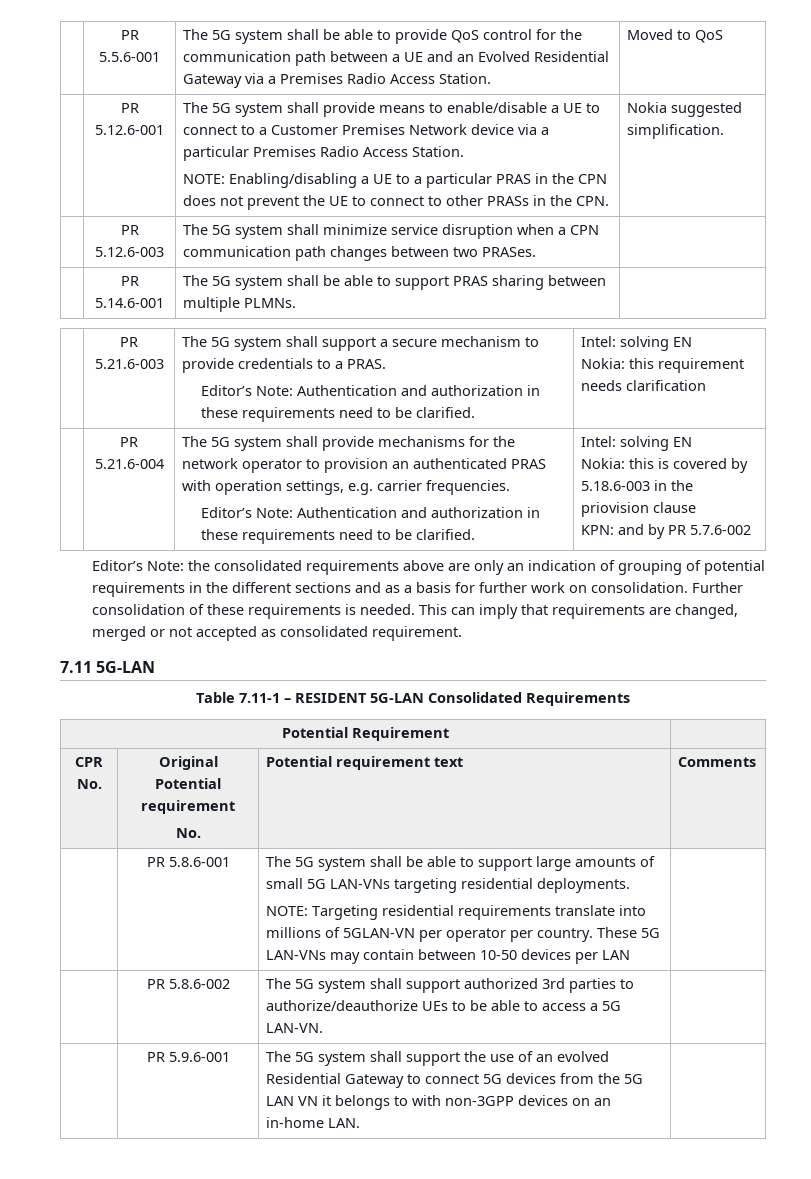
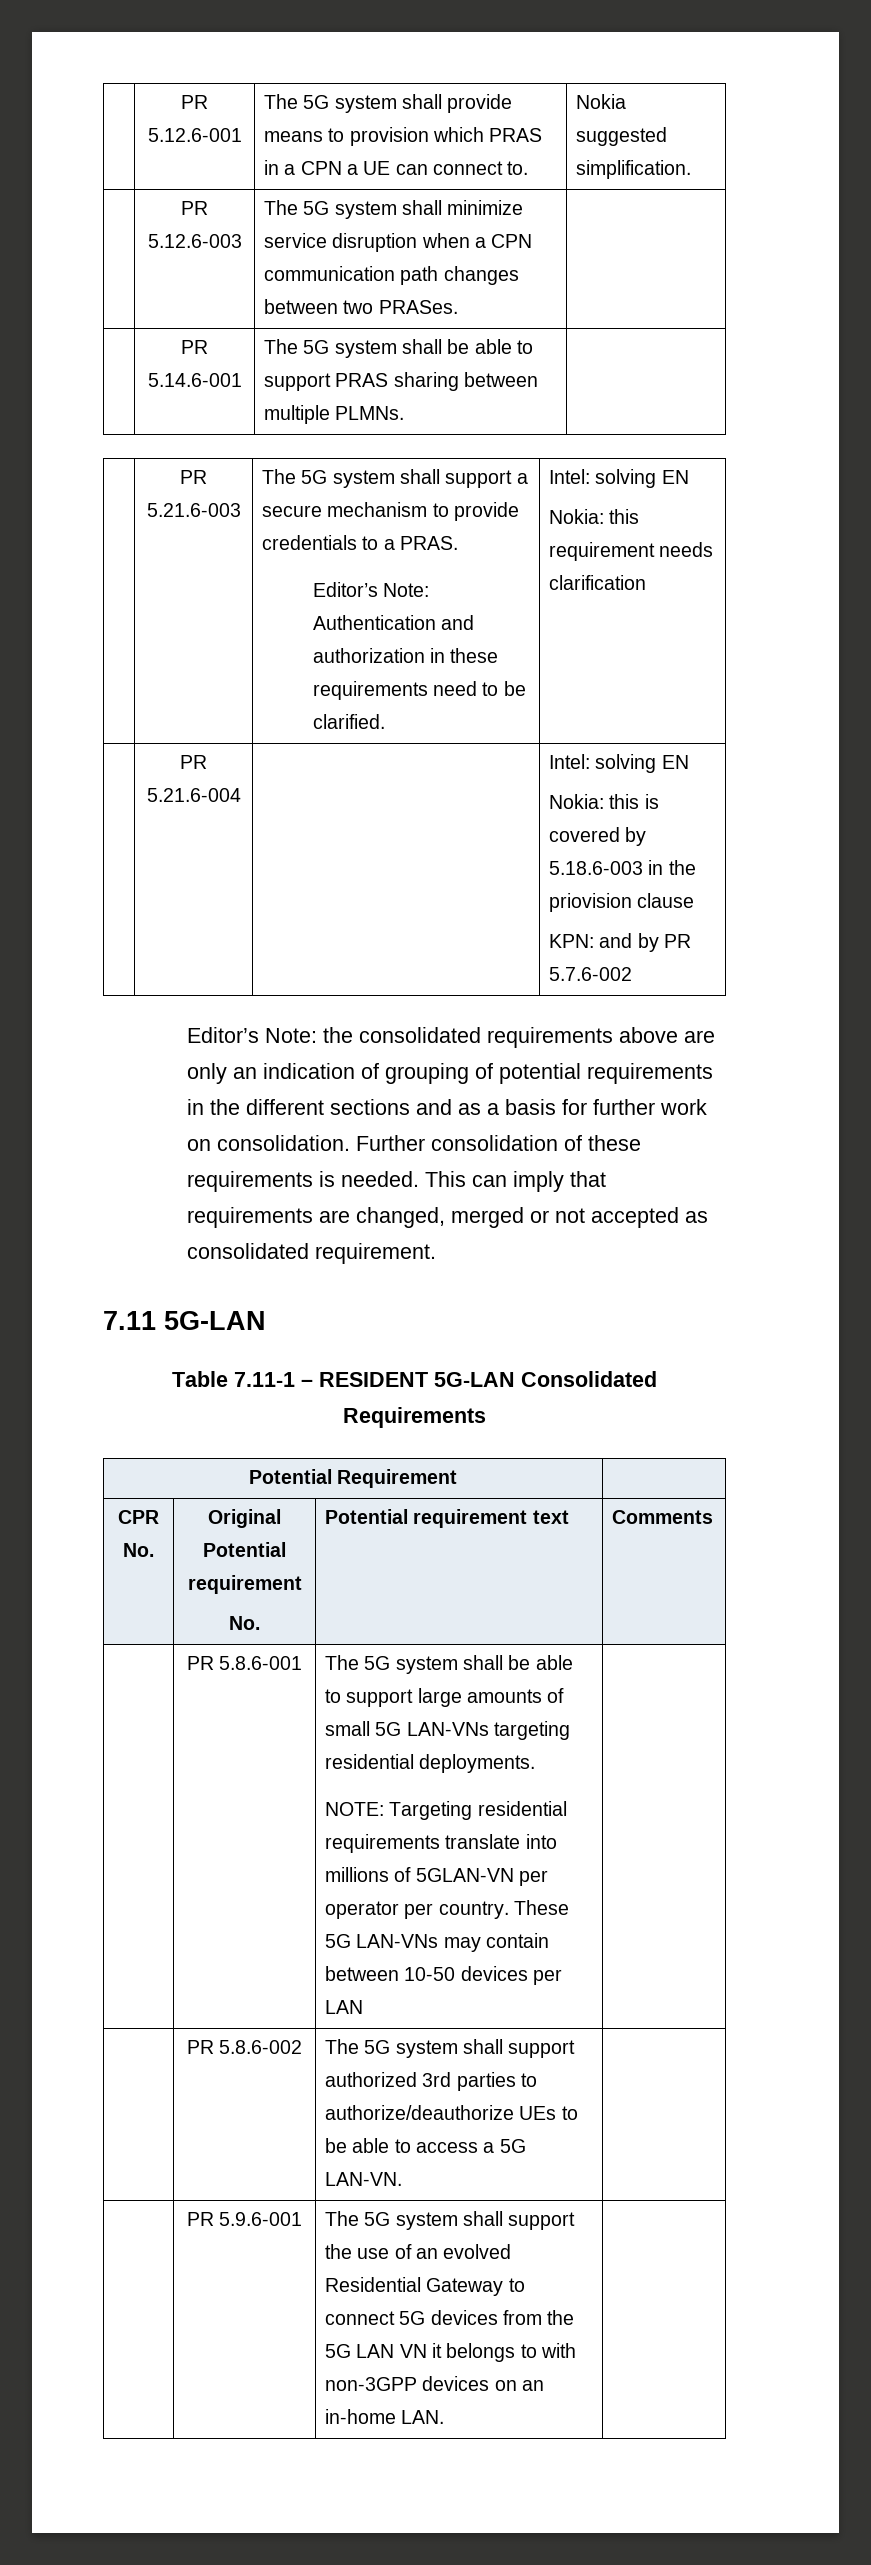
- | PR 5.5.6-001 | The 5G system shall be able to provide QoS control for the communication path between a UE and an Evolved Residential Gateway via a Premises Radio Access Station. | Moved to QoS
- PR 5.12.6-001 | The 5G system shall provide means to enable/disable a UE to connect to a Customer Premises Network device via a particular Premises Radio Access Station.
- NOTE: Enabling/disabling a UE to a particular PRAS in the CPN does not prevent the UE to connect to other PRASs in the CPN. | Nokia suggested simplification.
+ | PR 5.12.6-001 | The 5G system shall provide means to provision which PRAS in a CPN a UE can connect to. | Nokia suggested simplification.
- The 5G system shall provide mechanisms for the network operator to provision an authenticated PRAS with operation settings, e.g. carrier frequencies.
- Editor’s Note: Authentication and authorization in these requirements need to be clarified.

